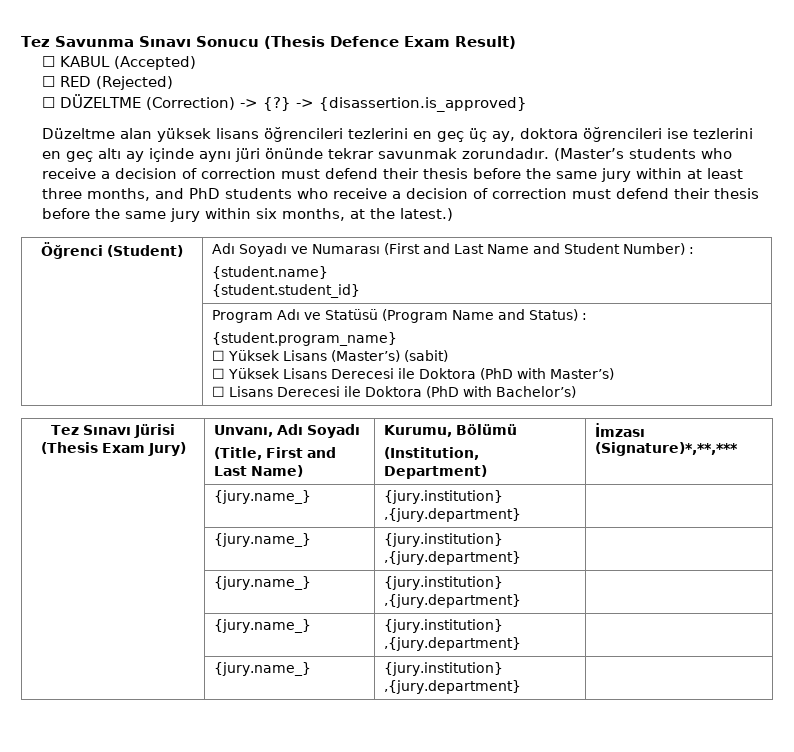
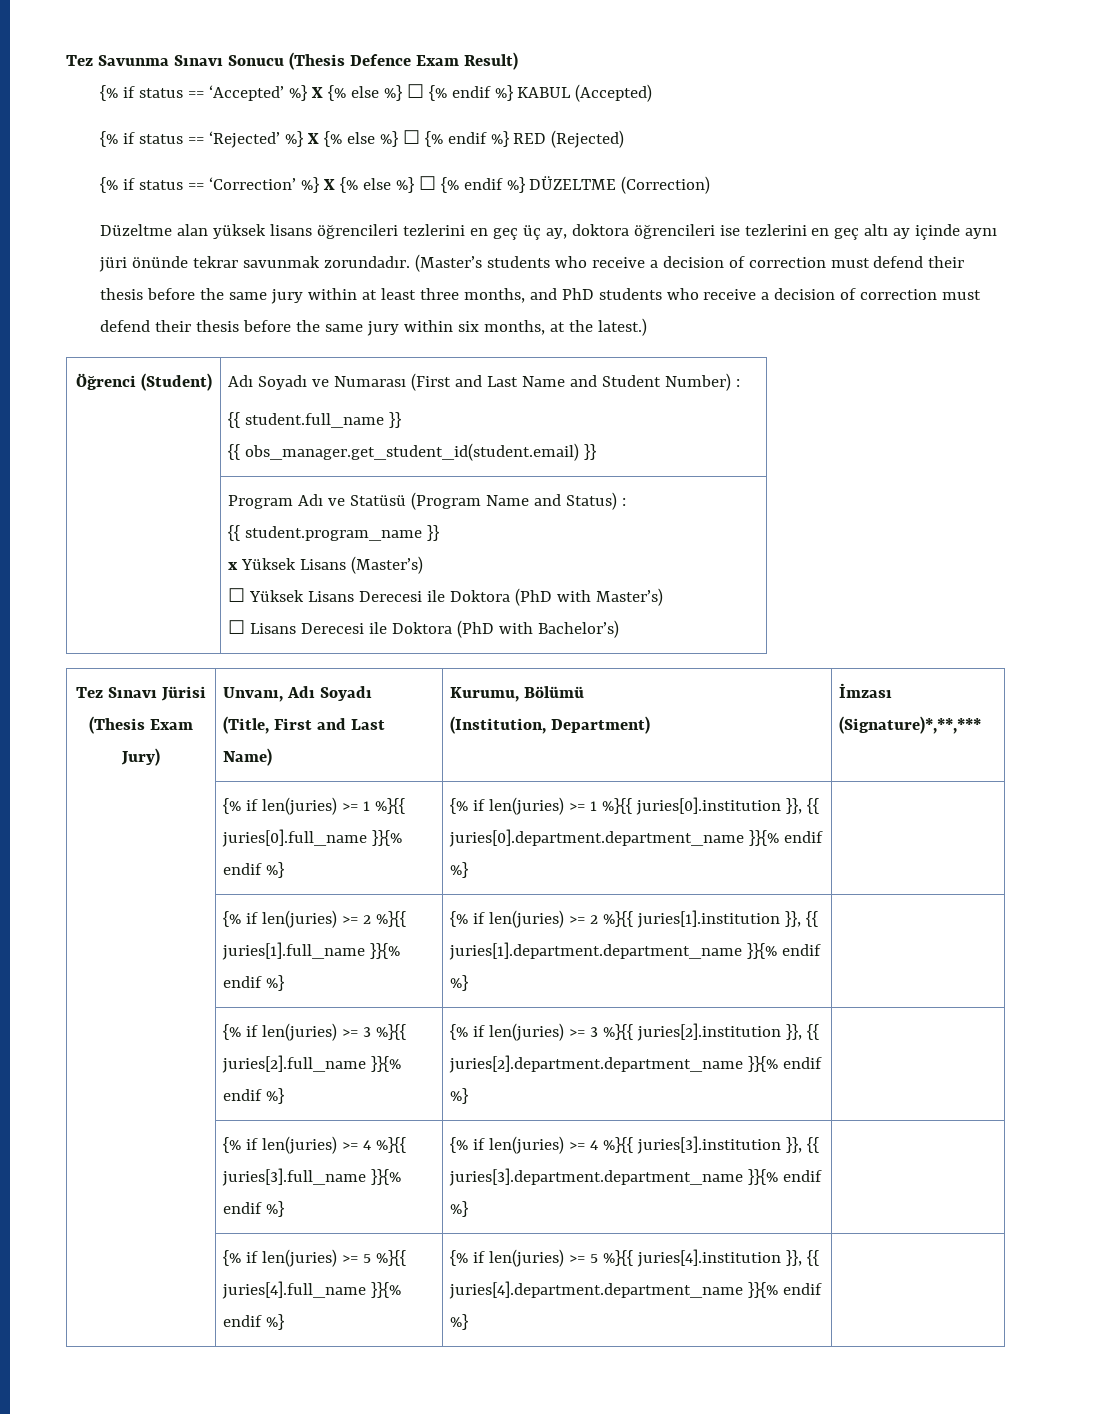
- ☐ KABUL (Accepted)
- ☐ RED (Rejected)
- ☐ DÜZELTME (Correction) -> {?} -> {disassertion.is_approved}
+ {% if status == ‘Accepted’ %} X {% else %} ☐ {% endif %} KABUL (Accepted)
+ {% if status == ‘Rejected’ %} X {% else %} ☐ {% endif %} RED (Rejected)
+ {% if status == ‘Correction’ %} X {% else %} ☐ {% endif %} DÜZELTME (Correction)
  Öğrenci (Student) | Adı Soyadı ve Numarası (First and Last Name and Student Number) :
- {student.name}
- {student.student_id}
+ {{ student.full_name }}
+ {{ obs_manager.get_student_id(student.email) }}
  | Program Adı ve Statüsü (Program Name and Status) :
- {student.program_name}
- ☐ Yüksek Lisans (Master’s) (sabit)
+ {{ student.program_name }}
+ x Yüksek Lisans (Master’s)
  Tez Sınavı Jürisi (Thesis Exam Jury) | Unvanı, Adı Soyadı
  (Title, First and Last Name) | Kurumu, Bölümü
  (Institution, Department) | İmzası (Signature)*,**,***
- | {jury.name_} | {jury.institution} ,{jury.department} |
- | {jury.name_} | {jury.institution} ,{jury.department} |
- | {jury.name_} | {jury.institution} ,{jury.department} |
- | {jury.name_} | {jury.institution} ,{jury.department} |
- | {jury.name_} | {jury.institution} ,{jury.department} |
+ | {% if len(juries) >= 1 %}{{ juries[0].full_name }}{% endif %} | {% if len(juries) >= 1 %}{{ juries[0].institution }}, {{ juries[0].department.department_name }}{% endif %} |
+ | {% if len(juries) >= 2 %}{{ juries[1].full_name }}{% endif %} | {% if len(juries) >= 2 %}{{ juries[1].institution }}, {{ juries[1].department.department_name }}{% endif %} |
+ | {% if len(juries) >= 3 %}{{ juries[2].full_name }}{% endif %} | {% if len(juries) >= 3 %}{{ juries[2].institution }}, {{ juries[2].department.department_name }}{% endif %} |
+ | {% if len(juries) >= 4 %}{{ juries[3].full_name }}{% endif %} | {% if len(juries) >= 4 %}{{ juries[3].institution }}, {{ juries[3].department.department_name }}{% endif %} |
+ | {% if len(juries) >= 5 %}{{ juries[4].full_name }}{% endif %} | {% if len(juries) >= 5 %}{{ juries[4].institution }}, {{ juries[4].department.department_name }}{% endif %} |

